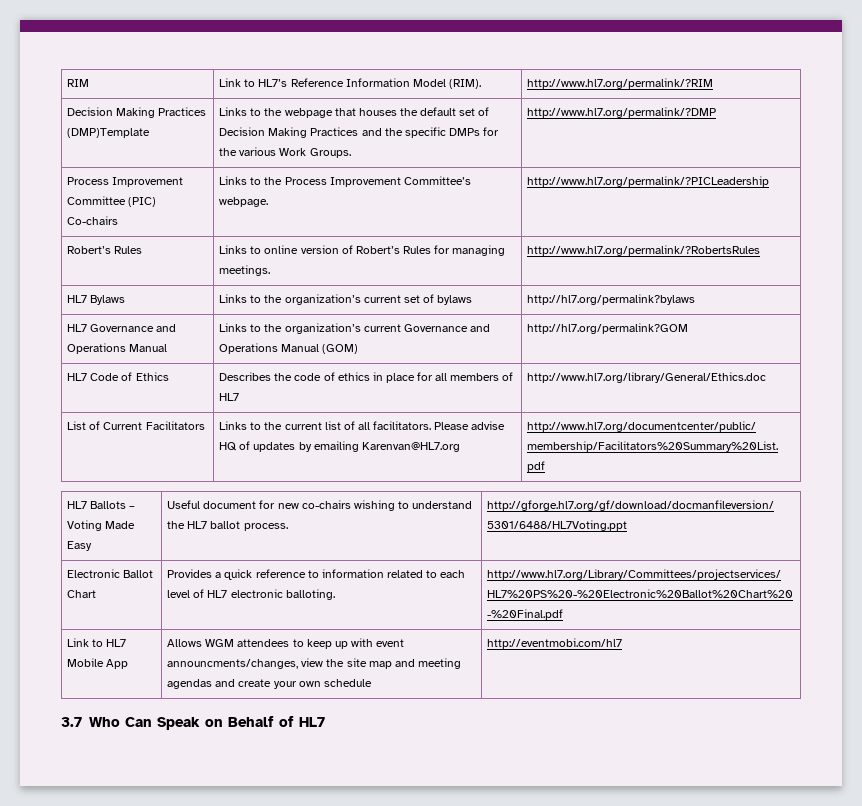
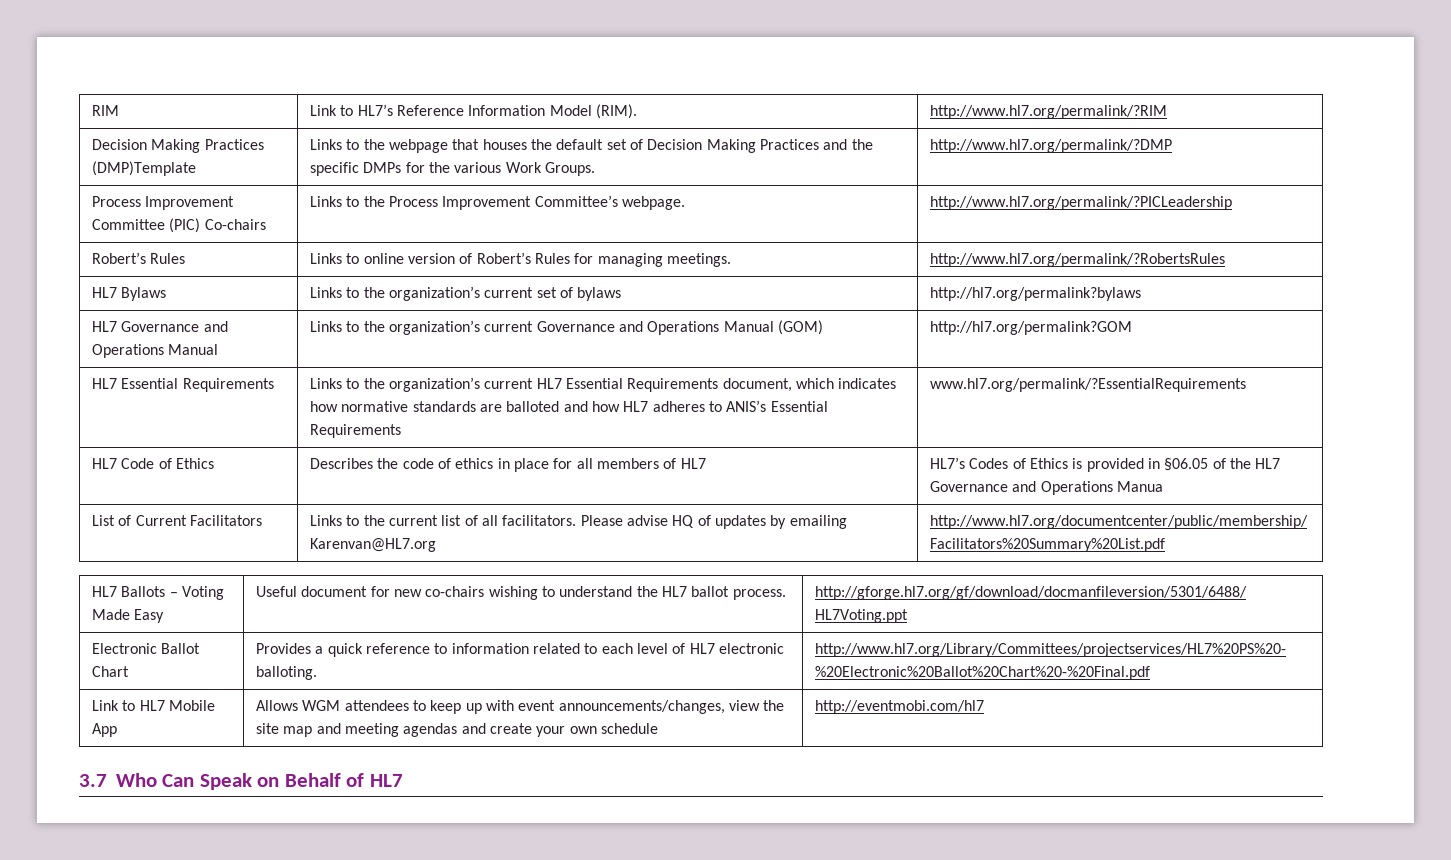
+ HL7 Essential Requirements | Links to the organization’s current HL7 Essential Requirements document, which indicates how normative standards are balloted and how HL7 adheres to ANIS’s Essential Requirements | www.hl7.org/permalink/?EssentialRequirements
- HL7 Code of Ethics | Describes the code of ethics in place for all members of HL7 | http://www.hl7.org/library/General/Ethics.doc
+ HL7 Code of Ethics | Describes the code of ethics in place for all members of HL7 | HL7’s Codes of Ethics is provided in §06.05 of the HL7 Governance and Operations Manua
- Link to HL7 Mobile App | Allows WGM attendees to keep up with event announcments/changes, view the site map and meeting agendas and create your own schedule | http://eventmobi.com/hl7
+ Link to HL7 Mobile App | Allows WGM attendees to keep up with event announcements/changes, view the site map and meeting agendas and create your own schedule | http://eventmobi.com/hl7

